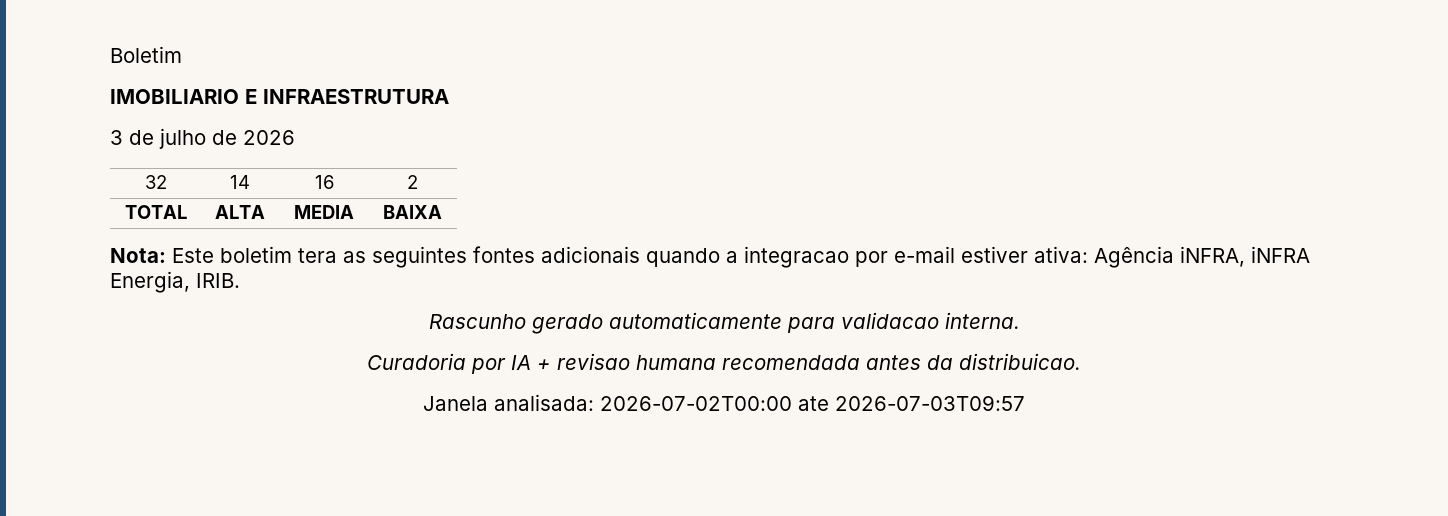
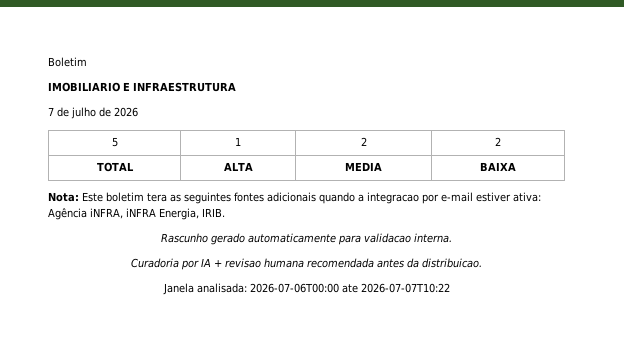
- 3 de julho de 2026
+ 7 de julho de 2026
- 32 | 14 | 16 | 2
+ 5 | 1 | 2 | 2
- Janela analisada: 2026-07-02T00:00 ate 2026-07-03T09:57
+ Janela analisada: 2026-07-06T00:00 ate 2026-07-07T10:22

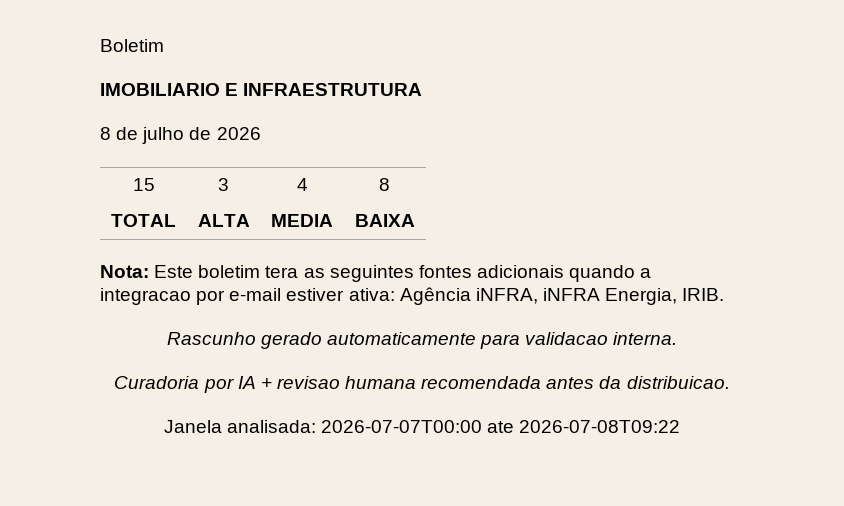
- 7 de julho de 2026
+ 8 de julho de 2026
- 5 | 1 | 2 | 2
+ 15 | 3 | 4 | 8
- Janela analisada: 2026-07-06T00:00 ate 2026-07-07T10:22
+ Janela analisada: 2026-07-07T00:00 ate 2026-07-08T09:22

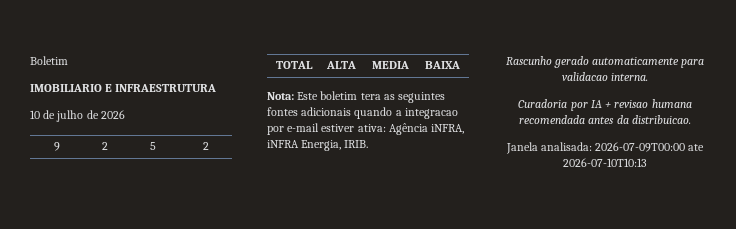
- 8 de julho de 2026
+ 10 de julho de 2026
- 15 | 3 | 4 | 8
+ 9 | 2 | 5 | 2
- Janela analisada: 2026-07-07T00:00 ate 2026-07-08T09:22
+ Janela analisada: 2026-07-09T00:00 ate 2026-07-10T10:13

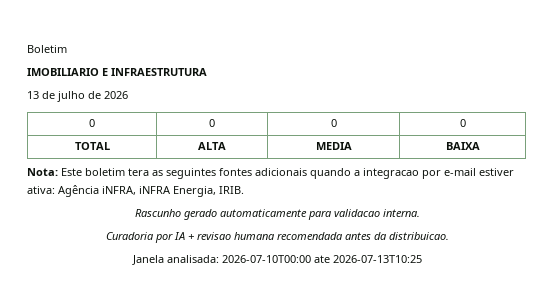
- 10 de julho de 2026
+ 13 de julho de 2026
- 9 | 2 | 5 | 2
+ 0 | 0 | 0 | 0
- Janela analisada: 2026-07-09T00:00 ate 2026-07-10T10:13
+ Janela analisada: 2026-07-10T00:00 ate 2026-07-13T10:25

